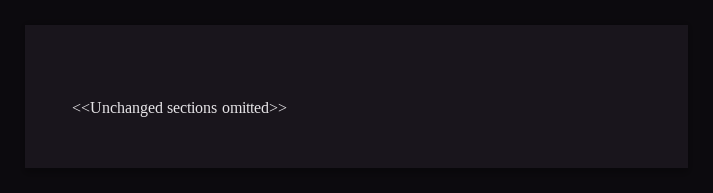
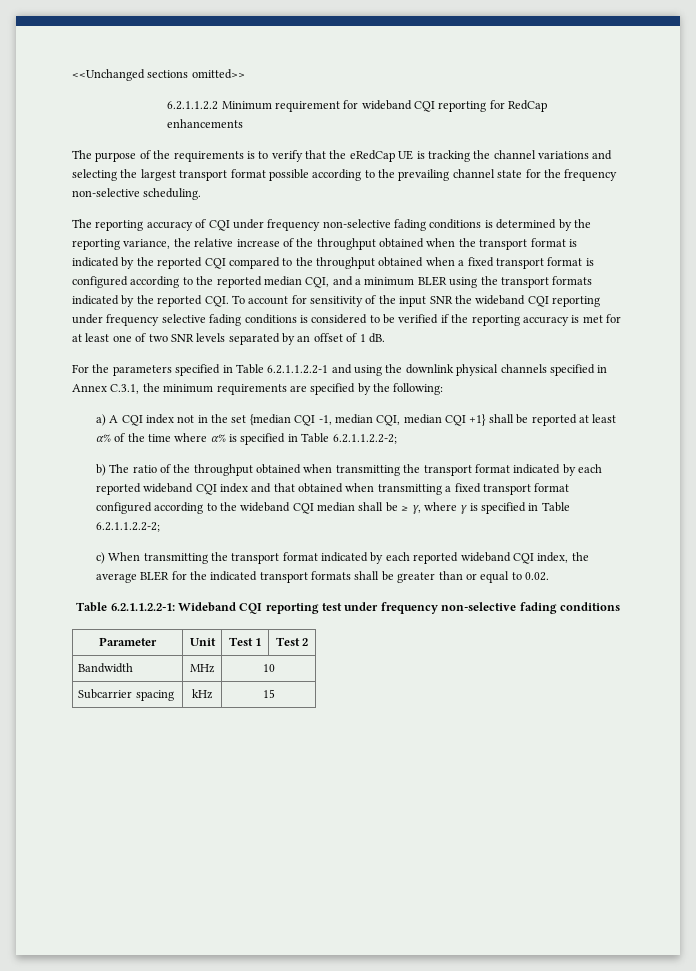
+ 6.2.1.1.2.2 Minimum requirement for wideband CQI reporting for RedCap enhancements
+ The purpose of the requirements is to verify that the eRedCap UE is tracking the channel variations and selecting the largest transport format possible according to the prevailing channel state for the frequency non-selective scheduling.
+ The reporting accuracy of CQI under frequency non-selective fading conditions is determined by the reporting variance, the relative increase of the throughput obtained when the transport format is indicated by the reported CQI compared to the throughput obtained when a fixed transport format is configured according to the reported median CQI, and a minimum BLER using the transport formats indicated by the reported CQI. To account for sensitivity of the input SNR the wideband CQI reporting under frequency selective fading conditions is considered to be verified if the reporting accuracy is met for at least one of two SNR levels separated by an offset of 1 dB.
+ For the parameters specified in Table 6.2.1.1.2.2-1 and using the downlink physical channels specified in Annex C.3.1, the minimum requirements are specified by the following:
+ a) A CQI index not in the set {median CQI -1, median CQI, median CQI +1} shall be reported at least α% of the time where α% is specified in Table 6.2.1.1.2.2-2;
+ b) The ratio of the throughput obtained when transmitting the transport format indicated by each reported wideband CQI index and that obtained when transmitting a fixed transport format configured according to the wideband CQI median shall be ≥ γ, where γ is specified in Table 6.2.1.1.2.2-2;
+ c) When transmitting the transport format indicated by each reported wideband CQI index, the average BLER for the indicated transport formats shall be greater than or equal to 0.02.
+ Table 6.2.1.1.2.2-1: Wideband CQI reporting test under frequency non-selective fading conditions
+ Parameter | Unit | Test 1 | Test 2
+ Bandwidth | MHz | 10
+ Subcarrier spacing | kHz | 15

